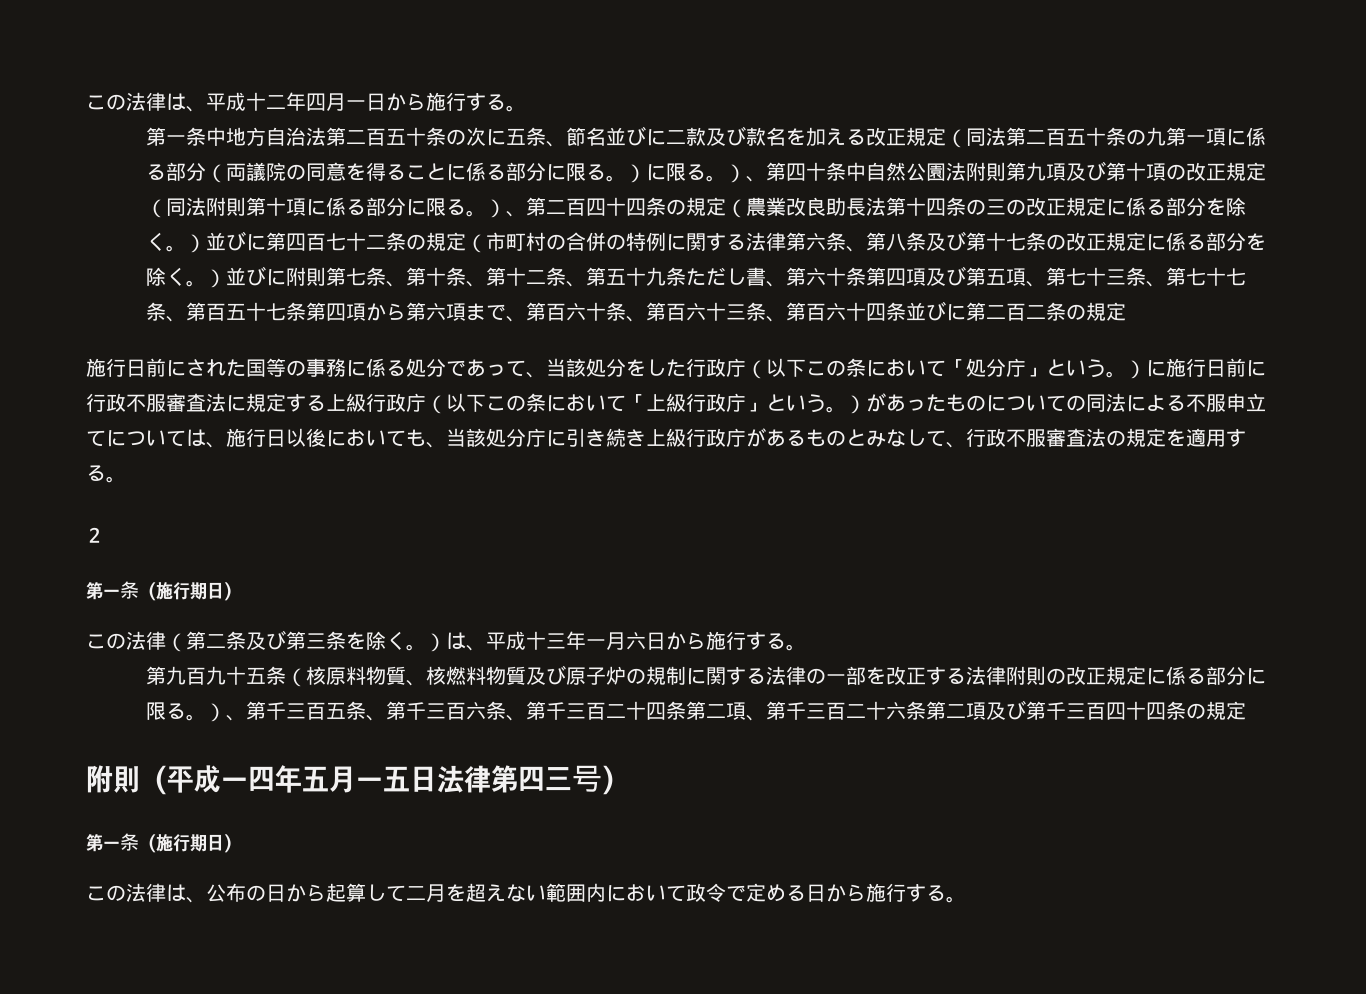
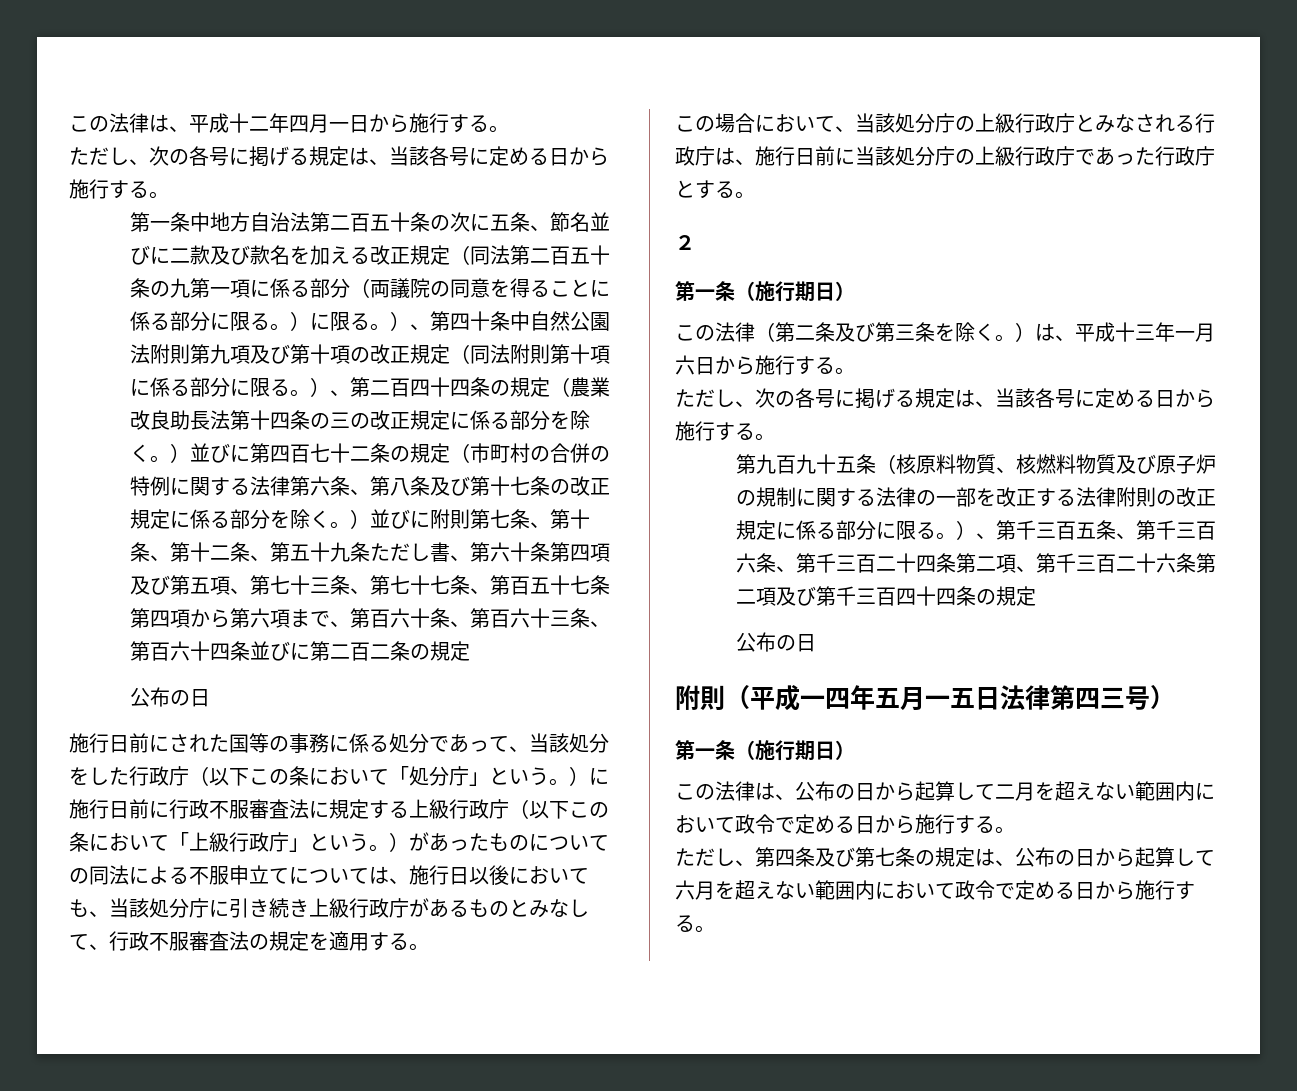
  この法律は、平成十二年四月一日から施行する。
+ ただし、次の各号に掲げる規定は、当該各号に定める日から施行する。
  第一条中地方自治法第二百五十条の次に五条、節名並びに二款及び款名を加える改正規定（同法第二百五十条の九第一項に係る部分（両議院の同意を得ることに係る部分に限る。）に限る。）、第四十条中自然公園法附則第九項及び第十項の改正規定（同法附則第十項に係る部分に限る。）、第二百四十四条の規定（農業改良助長法第十四条の三の改正規定に係る部分を除く。）並びに第四百七十二条の規定（市町村の合併の特例に関する法律第六条、第八条及び第十七条の改正規定に係る部分を除く。）並びに附則第七条、第十条、第十二条、第五十九条ただし書、第六十条第四項及び第五項、第七十三条、第七十七条、第百五十七条第四項から第六項まで、第百六十条、第百六十三条、第百六十四条並びに第二百二条の規定
+ 公布の日
+ この場合において、当該処分庁の上級行政庁とみなされる行政庁は、施行日前に当該処分庁の上級行政庁であった行政庁とする。
  この法律（第二条及び第三条を除く。）は、平成十三年一月六日から施行する。
+ ただし、次の各号に掲げる規定は、当該各号に定める日から施行する。
  第九百九十五条（核原料物質、核燃料物質及び原子炉の規制に関する法律の一部を改正する法律附則の改正規定に係る部分に限る。）、第千三百五条、第千三百六条、第千三百二十四条第二項、第千三百二十六条第二項及び第千三百四十四条の規定
+ 公布の日
+ ただし、第四条及び第七条の規定は、公布の日から起算して六月を超えない範囲内において政令で定める日から施行する。

